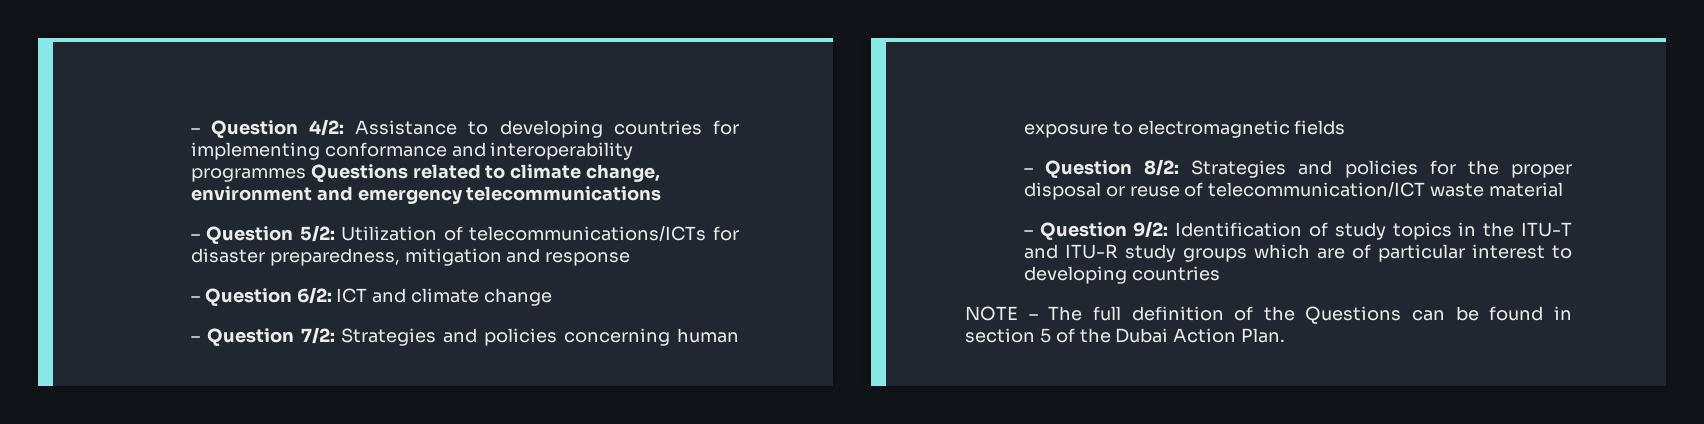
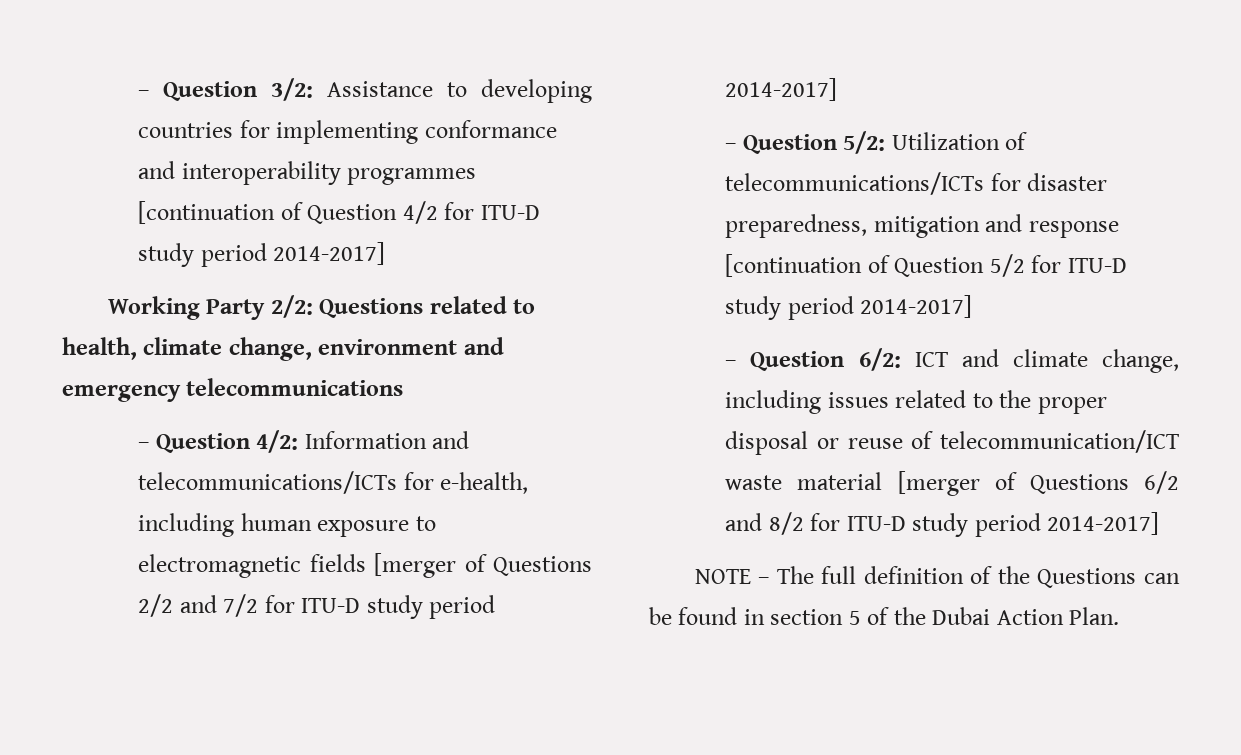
- – Question 4/2: Assistance to developing countries for implementing conformance and interoperability programmes Questions related to climate change, environment and emergency telecommunications
+ – Question 3/2: Assistance to developing countries for implementing conformance and interoperability programmes [continuation of Question 4/2 for ITU-D study period 2014-2017]
+ Working Party 2/2: Questions related to health, climate change, environment and emergency telecommunications
+ – Question 4/2: Information and telecommunications/ICTs for e-health, including human exposure to electromagnetic fields [merger of Questions 2/2 and 7/2 for ITU-D study period 2014-2017]
- – Question 5/2: Utilization of telecommunications/ICTs for disaster preparedness, mitigation and response
+ – Question 5/2: Utilization of telecommunications/ICTs for disaster preparedness, mitigation and response [continuation of Question 5/2 for ITU-D study period 2014-2017]
- – Question 6/2: ICT and climate change
- – Question 7/2: Strategies and policies concerning human exposure to electromagnetic fields
- – Question 8/2: Strategies and policies for the proper disposal or reuse of telecommunication/ICT waste material
- – Question 9/2: Identification of study topics in the ITU-T and ITU-R study groups which are of particular interest to developing countries
+ – Question 6/2: ICT and climate change, including issues related to the proper disposal or reuse of telecommunication/ICT waste material [merger of Questions 6/2 and 8/2 for ITU-D study period 2014-2017]

